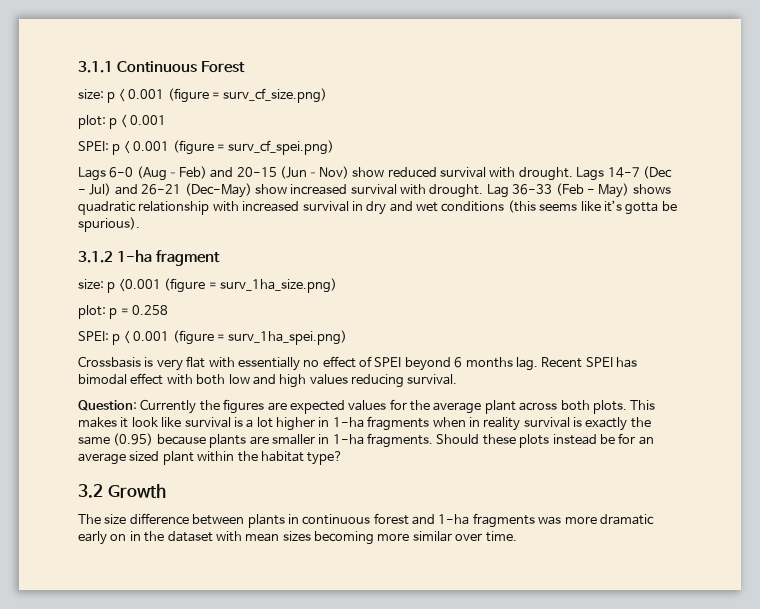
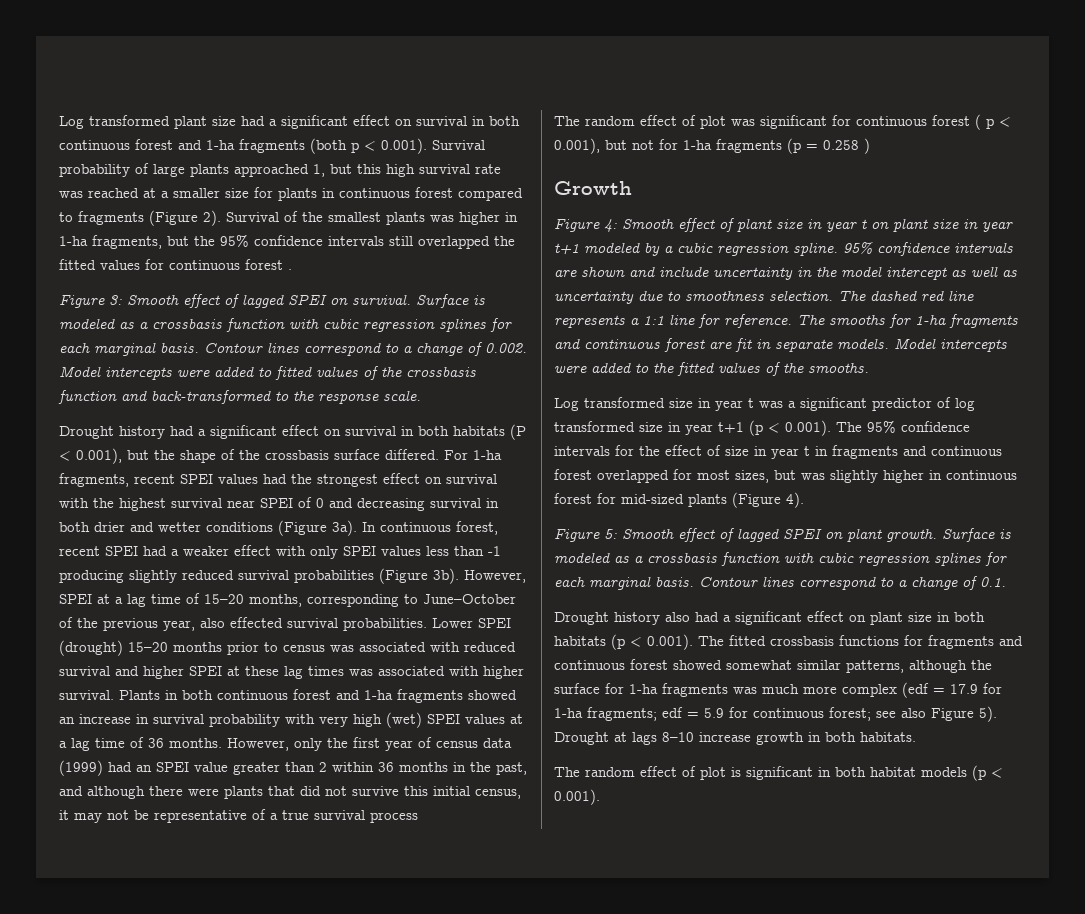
- 3.1.1 Continuous Forest
- size: p < 0.001 (figure = surv_cf_size.png)
- plot: p < 0.001
- SPEI: p < 0.001 (figure = surv_cf_spei.png)
- Lags 6-0 (Aug–Feb) and 20-15 (Jun–Nov) show reduced survival with drought. Lags 14-7 (Dec - Jul) and 26-21 (Dec-May) show increased survival with drought. Lag 36-33 (Feb - May) shows quadratic relationship with increased survival in dry and wet conditions (this seems like it’s gotta be spurious).
- 3.1.2 1-ha fragment
- size: p <0.001 (figure = surv_1ha_size.png)
- plot: p = 0.258
- SPEI: p < 0.001 (figure = surv_1ha_spei.png)
- Crossbasis is very flat with essentially no effect of SPEI beyond 6 months lag. Recent SPEI has bimodal effect with both low and high values reducing survival.
- Question: Currently the figures are expected values for the average plant across both plots. This makes it look like survival is a lot higher in 1-ha fragments when in reality survival is exactly the same (0.95) because plants are smaller in 1-ha fragments. Should these plots instead be for an average sized plant within the habitat type?
- 3.2 Growth
- The size difference between plants in continuous forest and 1-ha fragments was more dramatic early on in the dataset with mean sizes becoming more similar over time.
+ Log transformed plant size had a significant effect on survival in both continuous forest and 1-ha fragments (both p < 0.001). Survival probability of large plants approached 1, but this high survival rate was reached at a smaller size for plants in continuous forest compared to fragments (Figure 2). Survival of the smallest plants was higher in 1-ha fragments, but the 95% confidence intervals still overlapped the fitted values for continuous forest .
+ Figure 3: Smooth effect of lagged SPEI on survival. Surface is modeled as a crossbasis function with cubic regression splines for each marginal basis. Contour lines correspond to a change of 0.002. Model intercepts were added to fitted values of the crossbasis function and back-transformed to the response scale.
+ Drought history had a significant effect on survival in both habitats (P < 0.001), but the shape of the crossbasis surface differed. For 1-ha fragments, recent SPEI values had the strongest effect on survival with the highest survival near SPEI of 0 and decreasing survival in both drier and wetter conditions (Figure 3a). In continuous forest, recent SPEI had a weaker effect with only SPEI values less than -1 producing slightly reduced survival probabilities (Figure 3b). However, SPEI at a lag time of 15–20 months, corresponding to June–October of the previous year, also effected survival probabilities. Lower SPEI (drought) 15–20 months prior to census was associated with reduced survival and higher SPEI at these lag times was associated with higher survival. Plants in both continuous forest and 1-ha fragments showed an increase in survival probability with very high (wet) SPEI values at a lag time of 36 months. However, only the first year of census data (1999) had an SPEI value greater than 2 within 36 months in the past, and although there were plants that did not survive this initial census, it may not be representative of a true survival process
+ The random effect of plot was significant for continuous forest ( p < 0.001), but not for 1-ha fragments (p = 0.258 )
+ Growth
+ Figure 4: Smooth effect of plant size in year t on plant size in year t+1 modeled by a cubic regression spline. 95% confidence intervals are shown and include uncertainty in the model intercept as well as uncertainty due to smoothness selection. The dashed red line represents a 1:1 line for reference. The smooths for 1-ha fragments and continuous forest are fit in separate models. Model intercepts were added to the fitted values of the smooths.
+ Log transformed size in year t was a significant predictor of log transformed size in year t+1 (p < 0.001). The 95% confidence intervals for the effect of size in year t in fragments and continuous forest overlapped for most sizes, but was slightly higher in continuous forest for mid-sized plants (Figure 4).
+ Figure 5: Smooth effect of lagged SPEI on plant growth. Surface is modeled as a crossbasis function with cubic regression splines for each marginal basis. Contour lines correspond to a change of 0.1.
+ Drought history also had a significant effect on plant size in both habitats (p < 0.001). The fitted crossbasis functions for fragments and continuous forest showed somewhat similar patterns, although the surface for 1-ha fragments was much more complex (edf = 17.9 for 1-ha fragments; edf = 5.9 for continuous forest; see also Figure 5). Drought at lags 8–10 increase growth in both habitats.
+ The random effect of plot is significant in both habitat models (p < 0.001).

